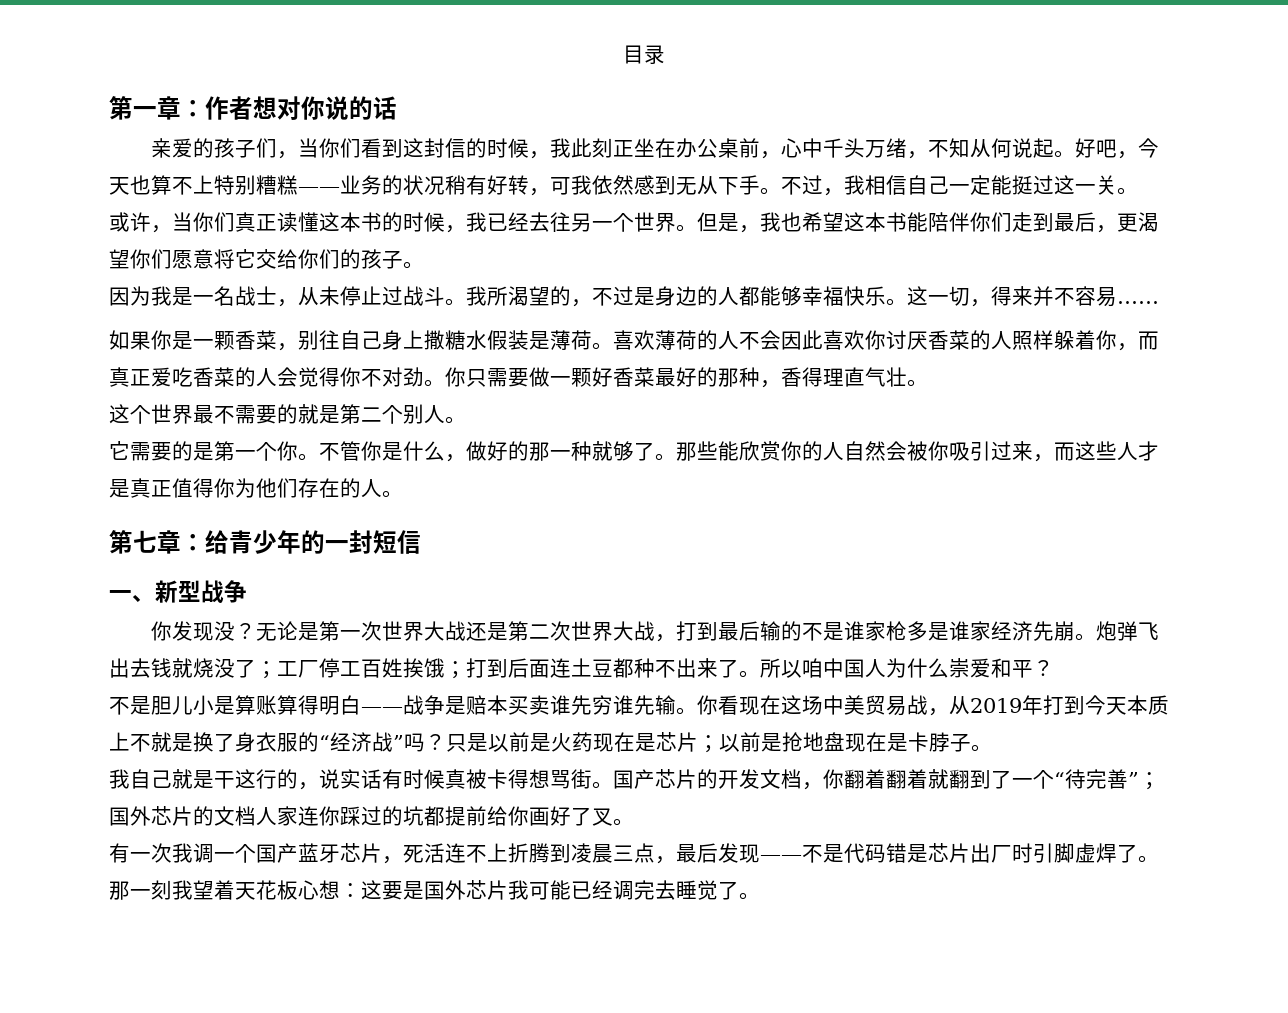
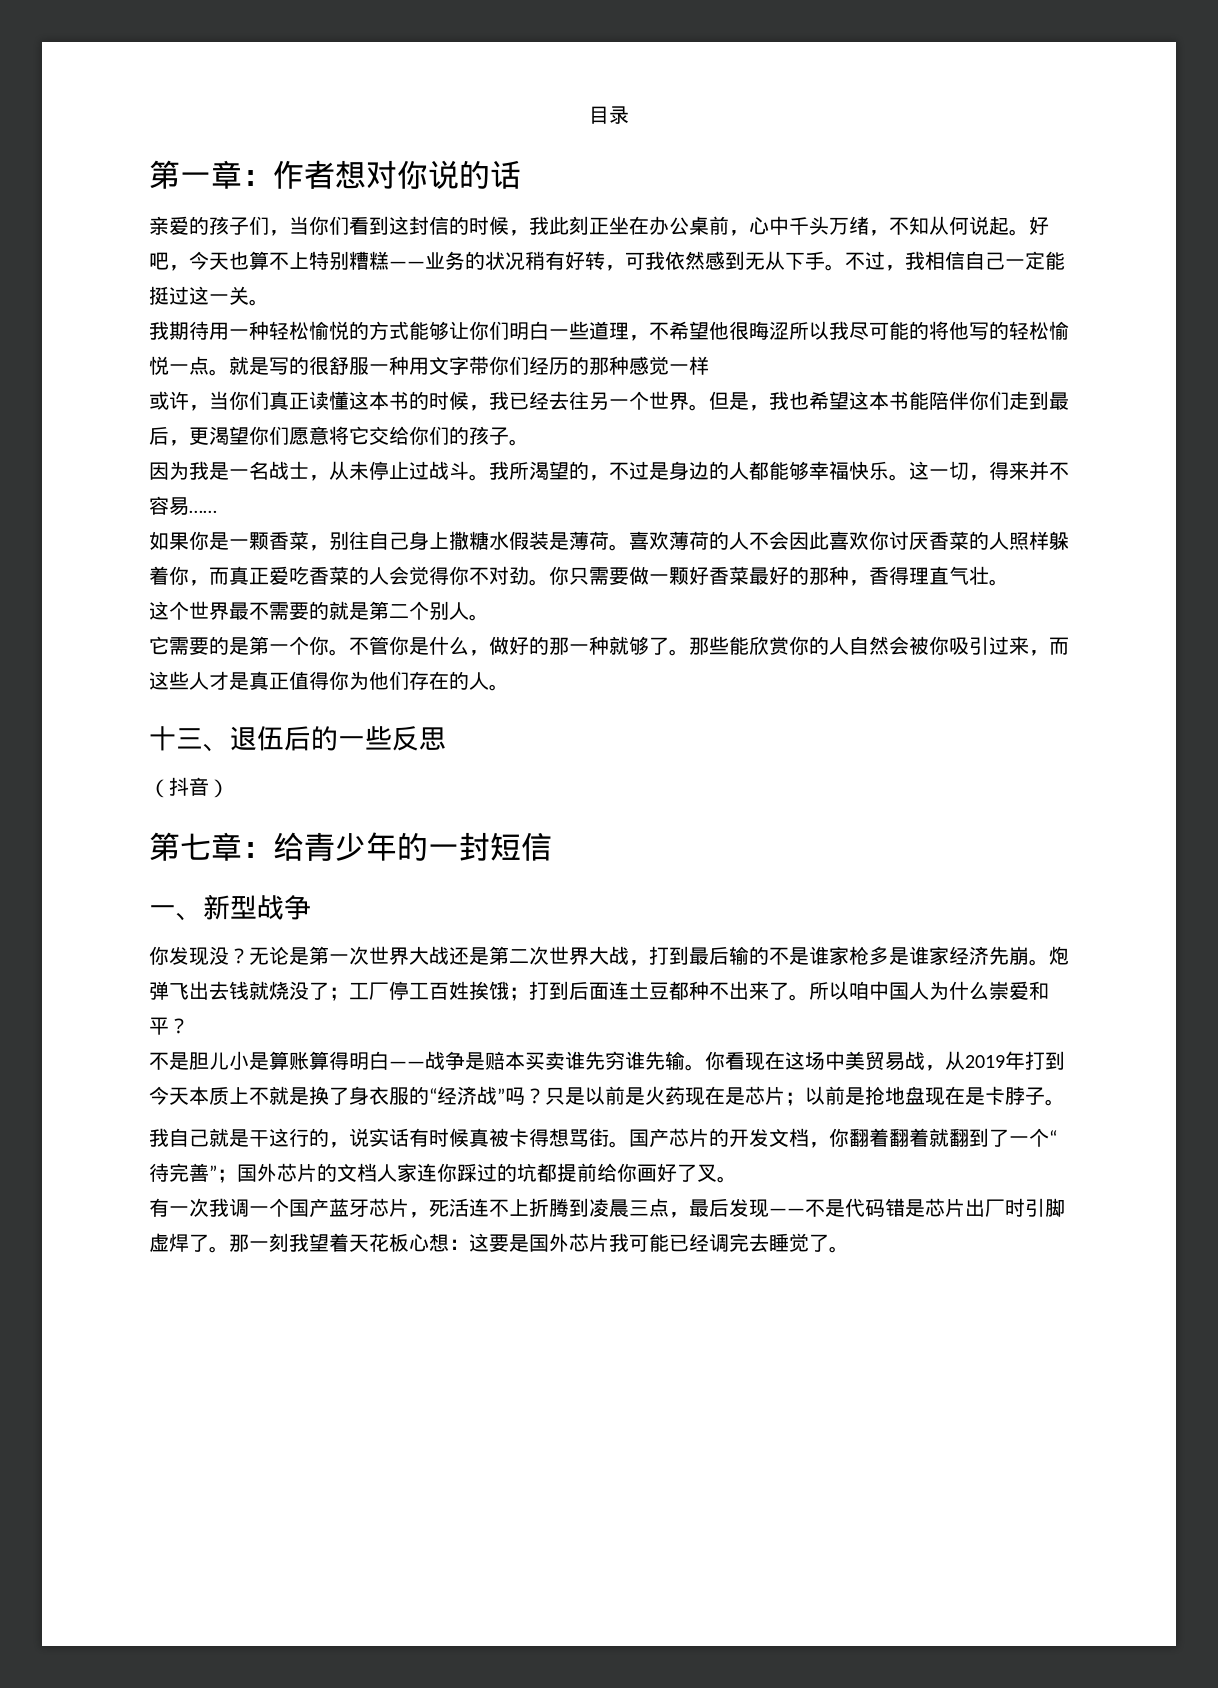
+ 我期待用一种轻松愉悦的方式能够让你们明白一些道理，不希望他很晦涩所以我尽可能的将他写的轻松愉悦一点。就是写的很舒服一种用文字带你们经历的那种感觉一样
+ 十三、退伍后的一些反思
+ （抖音）

